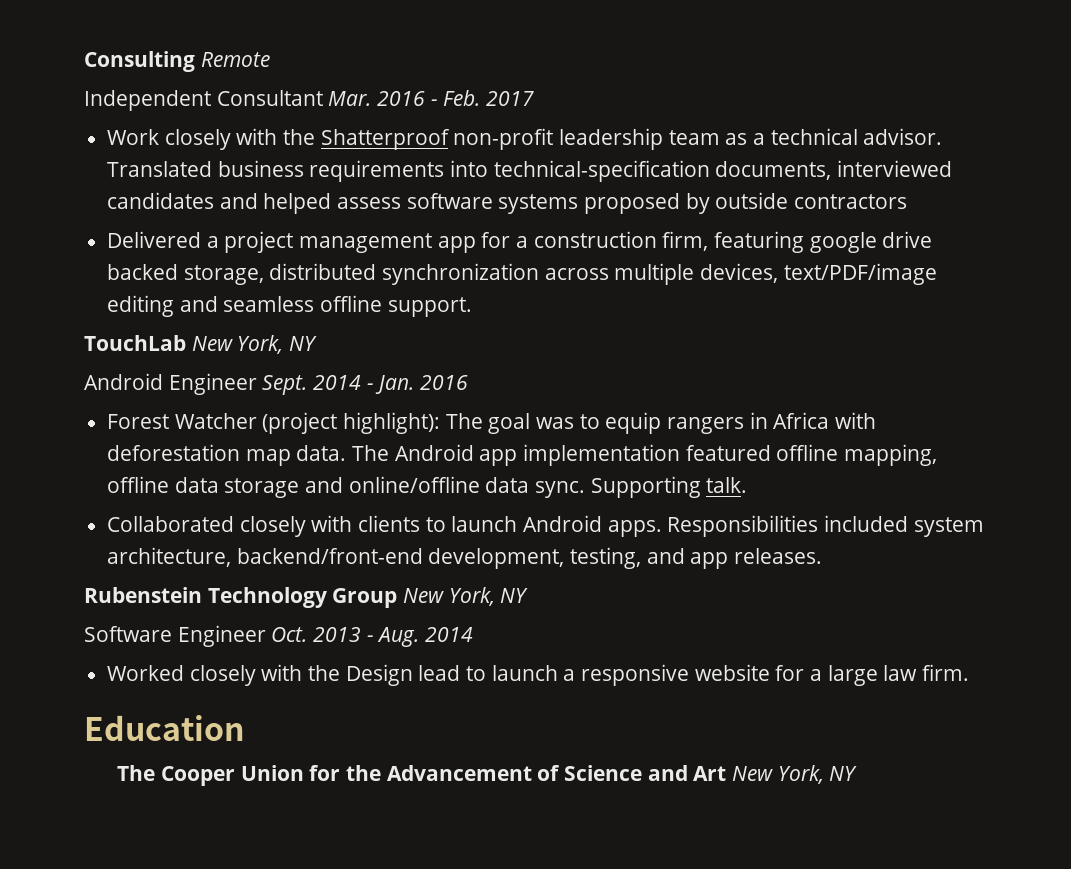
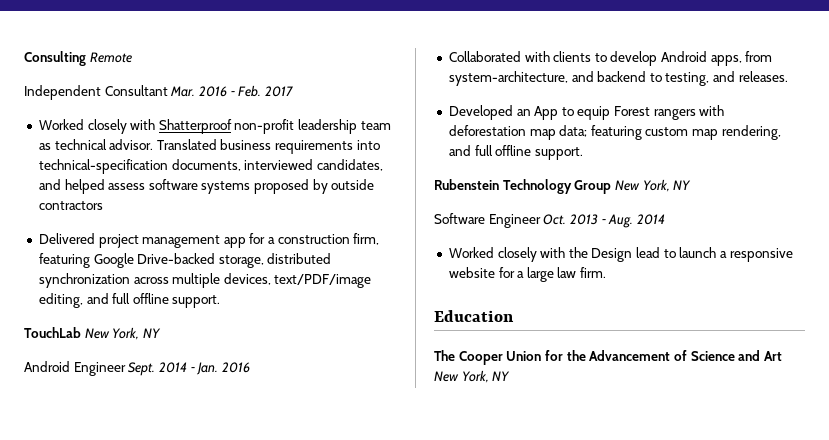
- Work closely with the Shatterproof non-profit leadership team as a technical advisor.
+ Worked closely with Shatterproof non-profit leadership team as technical advisor.
- Translated business requirements into technical-specification documents, interviewed candidates and helped assess software systems proposed by outside contractors
+ Translated business requirements into technical-specification documents, interviewed candidates, and helped assess software systems proposed by outside contractors
- Delivered a project management app for a construction firm, featuring google drive backed storage, distributed synchronization across multiple devices, text/PDF/image editing and seamless offline support.
+ Delivered project management app for a construction firm, featuring Google Drive-backed storage, distributed synchronization across multiple devices, text/PDF/image editing, and full offline support.
- Forest Watcher (project highlight): The goal was to equip rangers in Africa with deforestation map data. The Android app implementation featured offline mapping, offline data storage and online/offline data sync. Supporting talk.
- Collaborated closely with clients to launch Android apps. Responsibilities included system architecture, backend/front-end development, testing, and app releases.
+ Collaborated with clients to develop Android apps, from system-architecture, and backend to testing, and releases.
+ Developed an App to equip Forest rangers with deforestation map data; featuring custom map rendering, and full offline support.

